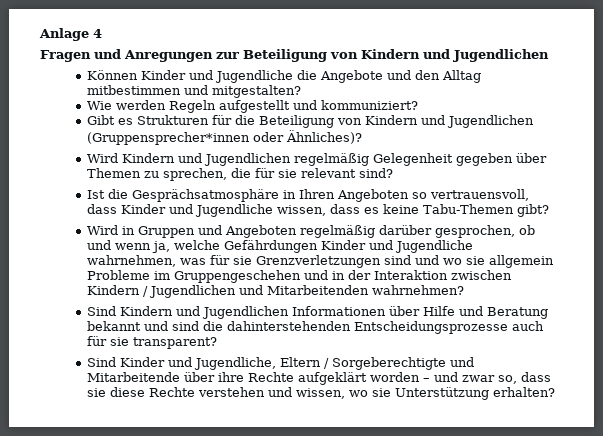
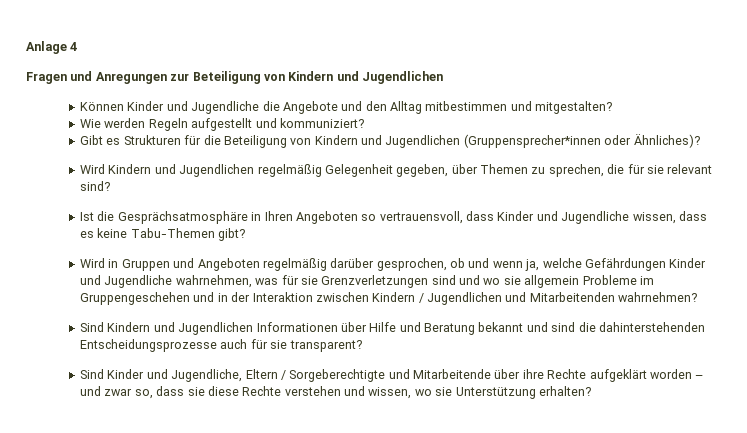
- Wird Kindern und Jugendlichen regelmäßig Gelegenheit gegeben über Themen zu sprechen, die für sie relevant sind?
+ Wird Kindern und Jugendlichen regelmäßig Gelegenheit gegeben, über Themen zu sprechen, die für sie relevant sind?

